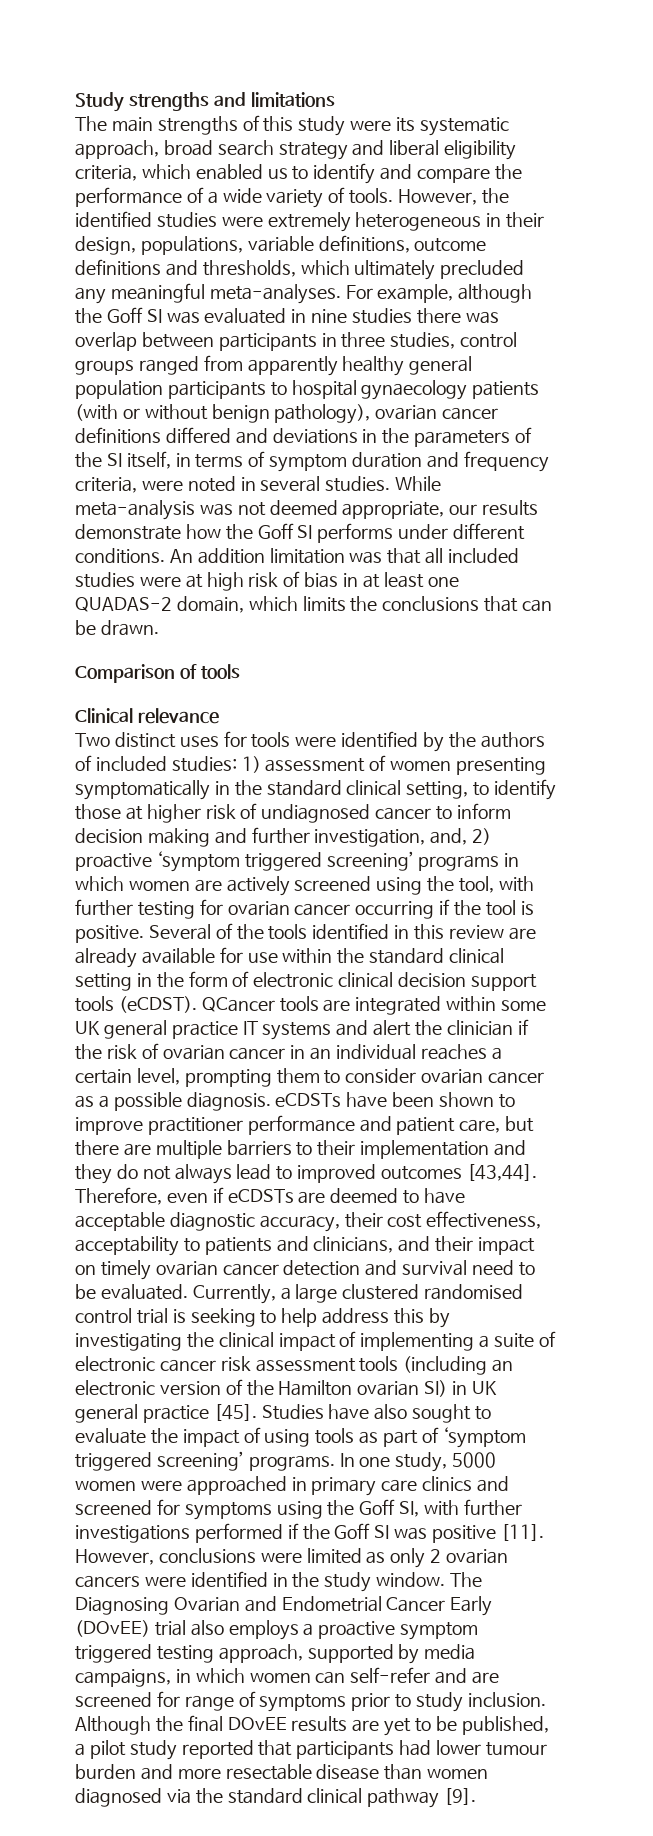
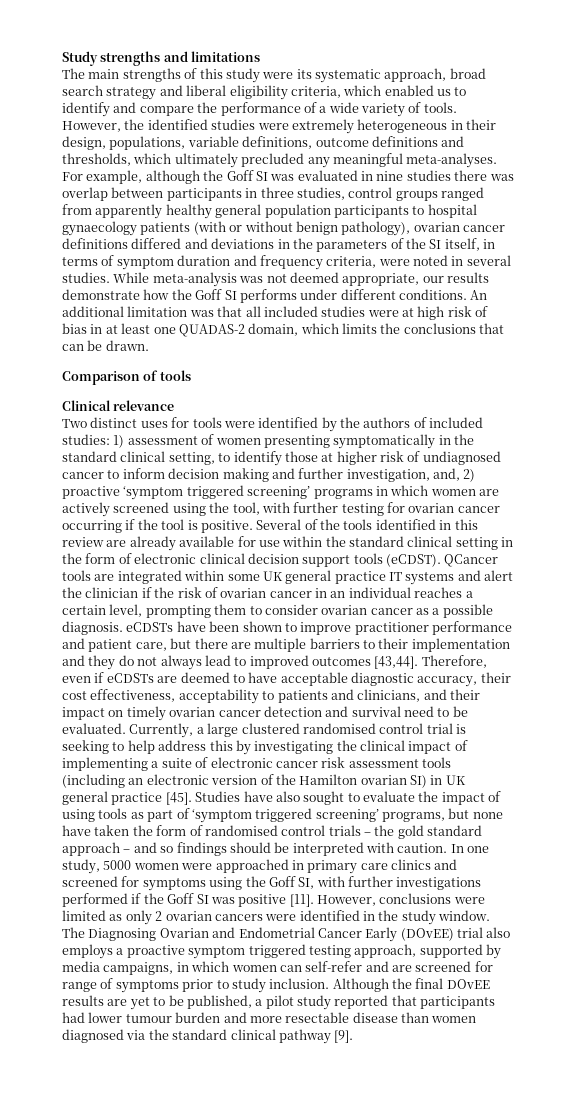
- An addition limitation was that all included studies were at high risk of bias in at least one QUADAS-2 domain, which limits the conclusions that can be drawn.
+ An additional limitation was that all included studies were at high risk of bias in at least one QUADAS-2 domain, which limits the conclusions that can be drawn.
- Studies have also sought to evaluate the impact of using tools as part of ‘symptom triggered screening’ programs.
+ Studies have also sought to evaluate the impact of using tools as part of ‘symptom triggered screening’ programs, but none have taken the form of randomised control trials – the gold standard approach – and so findings should be interpreted with caution.

